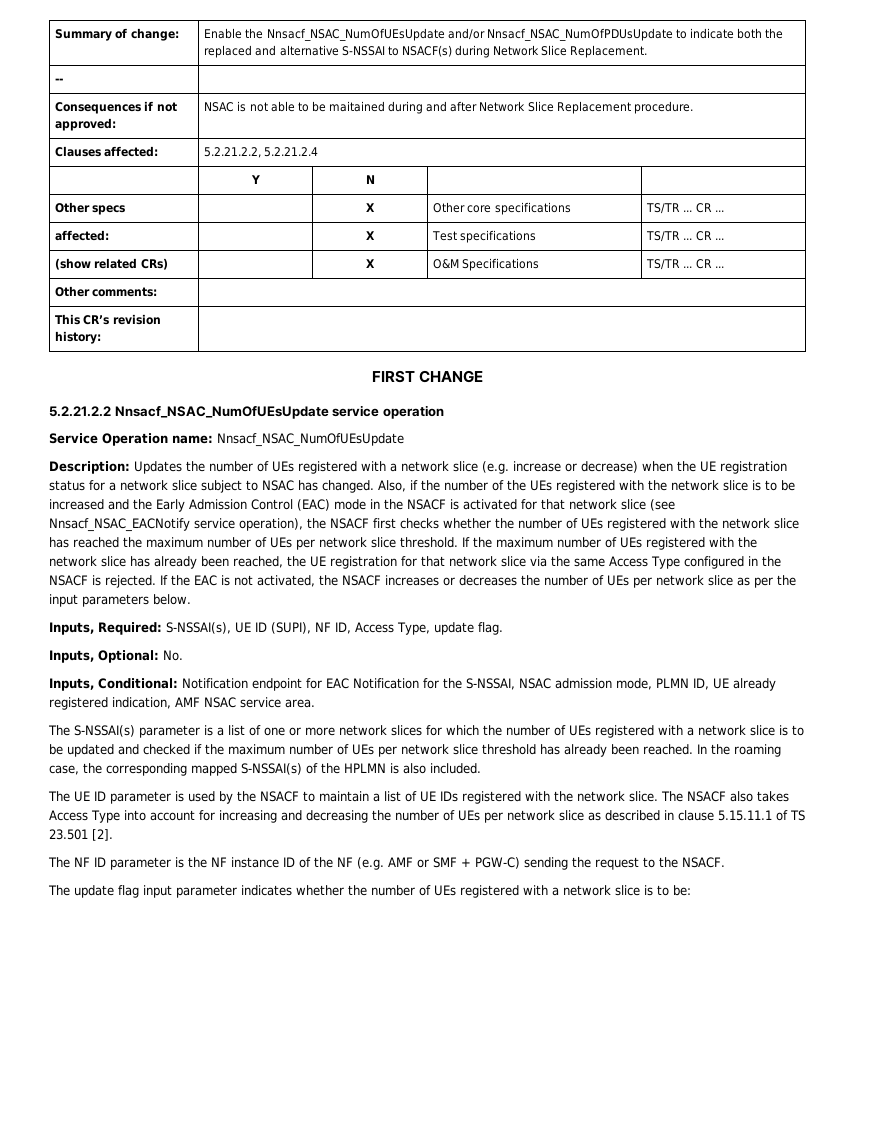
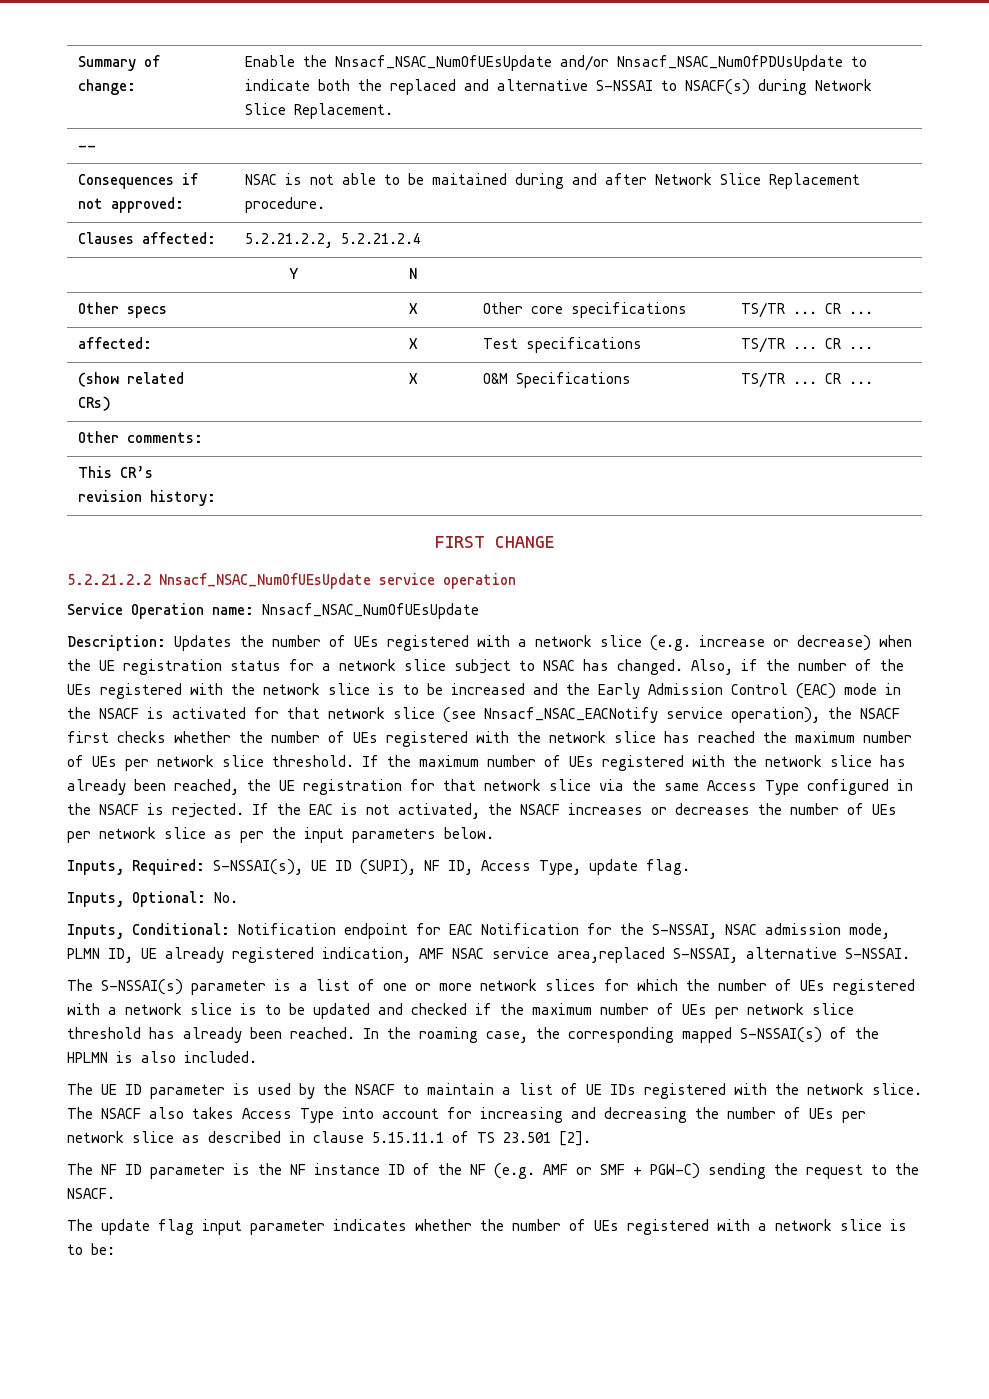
- Inputs, Conditional: Notification endpoint for EAC Notification for the S-NSSAI, NSAC admission mode, PLMN ID, UE already registered indication, AMF NSAC service area.
+ Inputs, Conditional: Notification endpoint for EAC Notification for the S-NSSAI, NSAC admission mode, PLMN ID, UE already registered indication, AMF NSAC service area,replaced S-NSSAI, alternative S-NSSAI.

